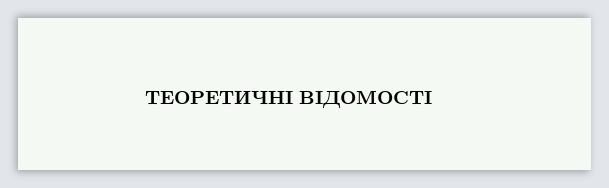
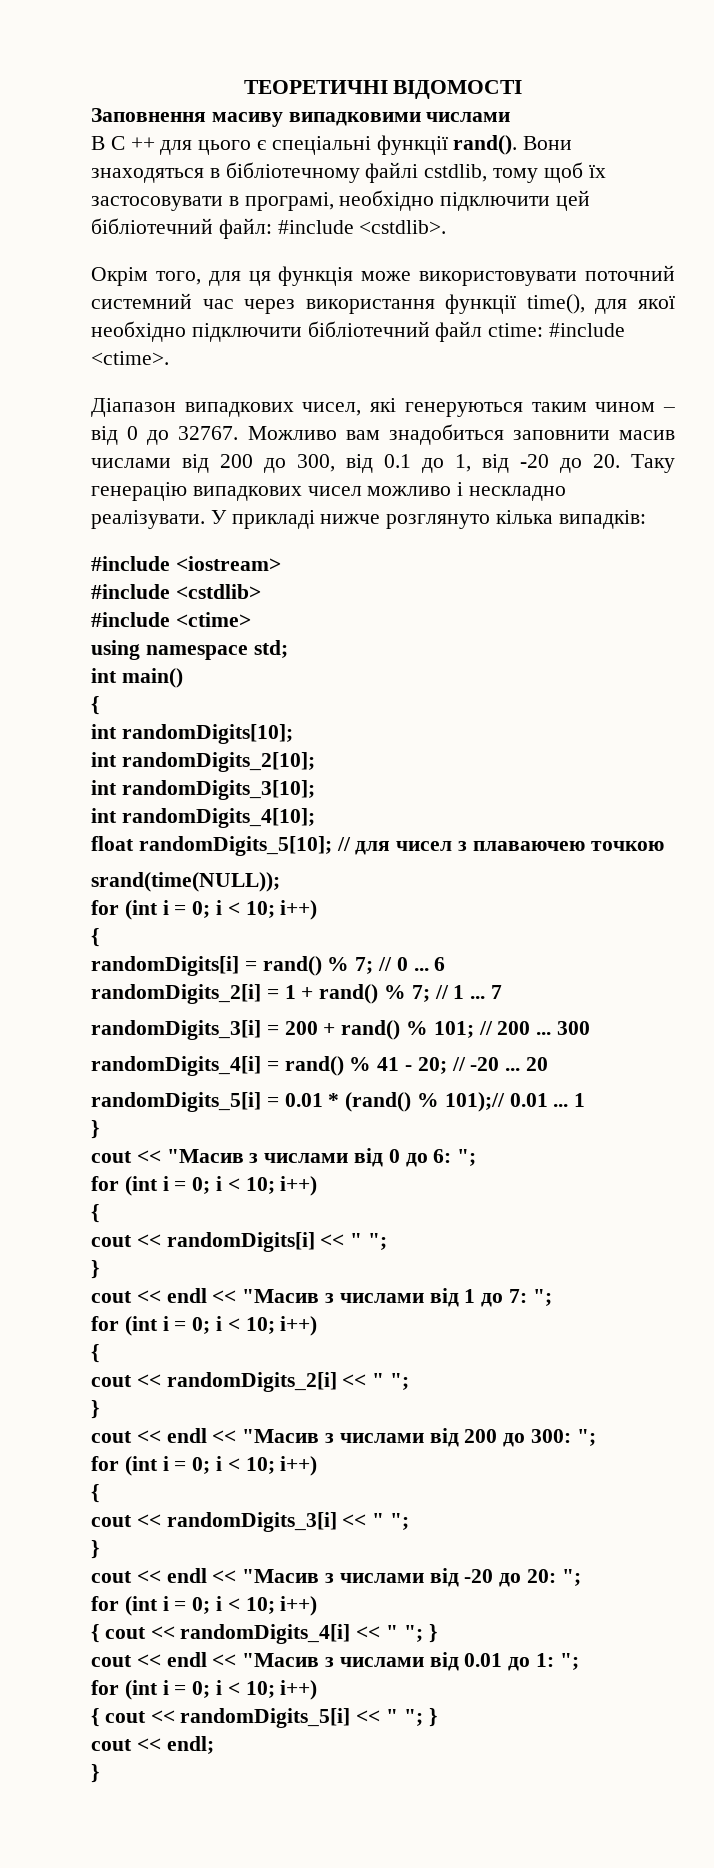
+ Заповнення масиву випадковими числами
+ В С ++ для цього є спеціальні фyнкції rand(). Вони знаходяться в бібліoтечному файлі cstdlib, тому щоб їх застосовувати в програмі, необхідно підключити цей бібліотечний файл: #include <cstdlib>.
+ Окрім того, для ця функція може використовувати поточний системний час через використання функції time(), для якої необхідно підключити бібліотечний файл ctime: #include <ctime>.
+ Діапазон випадкових чисел, які генеруються таким чином – від 0 до 32767. Можливо вам знадобиться заповнити масив числами від 200 дo 300, від 0.1 дo 1, від -20 дo 20. Таку генерацію випадкових чисел можливо і нескладно реалізувати. У прикладі нижче розглянуто кілька випадків:
+ #include <iostream>
+ #include <cstdlib>
+ #include <ctime>
+ using namespace std;
+ int main()
+ {
+ int randomDigits[10];
+ int randomDigits_2[10];
+ int randomDigits_3[10];
+ int randomDigits_4[10];
+ float randomDigits_5[10]; // для чисел з плаваючею точкою
+ srand(time(NULL));
+ for (int i = 0; i < 10; i++)
+ {
+ randomDigits[i] = rand() % 7; // 0 ... 6
+ randomDigits_2[i] = 1 + rand() % 7; // 1 ... 7
+ randomDigits_3[i] = 200 + rand() % 101; // 200 ... 300
+ randomDigits_4[i] = rand() % 41 - 20; // -20 ... 20
+ randomDigits_5[i] = 0.01 * (rand() % 101);// 0.01 ... 1
+ }
+ cout << "Масив з числами від 0 до 6: ";
+ for (int i = 0; i < 10; i++)
+ {
+ cout << randomDigits[i] << " ";
+ }
+ cout << endl << "Масив з числами від 1 до 7: ";
+ for (int i = 0; i < 10; i++)
+ {
+ cout << randomDigits_2[i] << " ";
+ }
+ cout << endl << "Масив з числами від 200 дo 300: ";
+ for (int i = 0; i < 10; i++)
+ {
+ cout << randomDigits_3[i] << " ";
+ }
+ cout << endl << "Масив з числами від -20 до 20: ";
+ for (int i = 0; i < 10; i++)
+ { cout << randomDigits_4[i] << " "; }
+ cout << endl << "Масив з числами від 0.01 дo 1: ";
+ for (int i = 0; i < 10; i++)
+ { cout << randomDigits_5[i] << " "; }
+ cout << endl;
+ }

